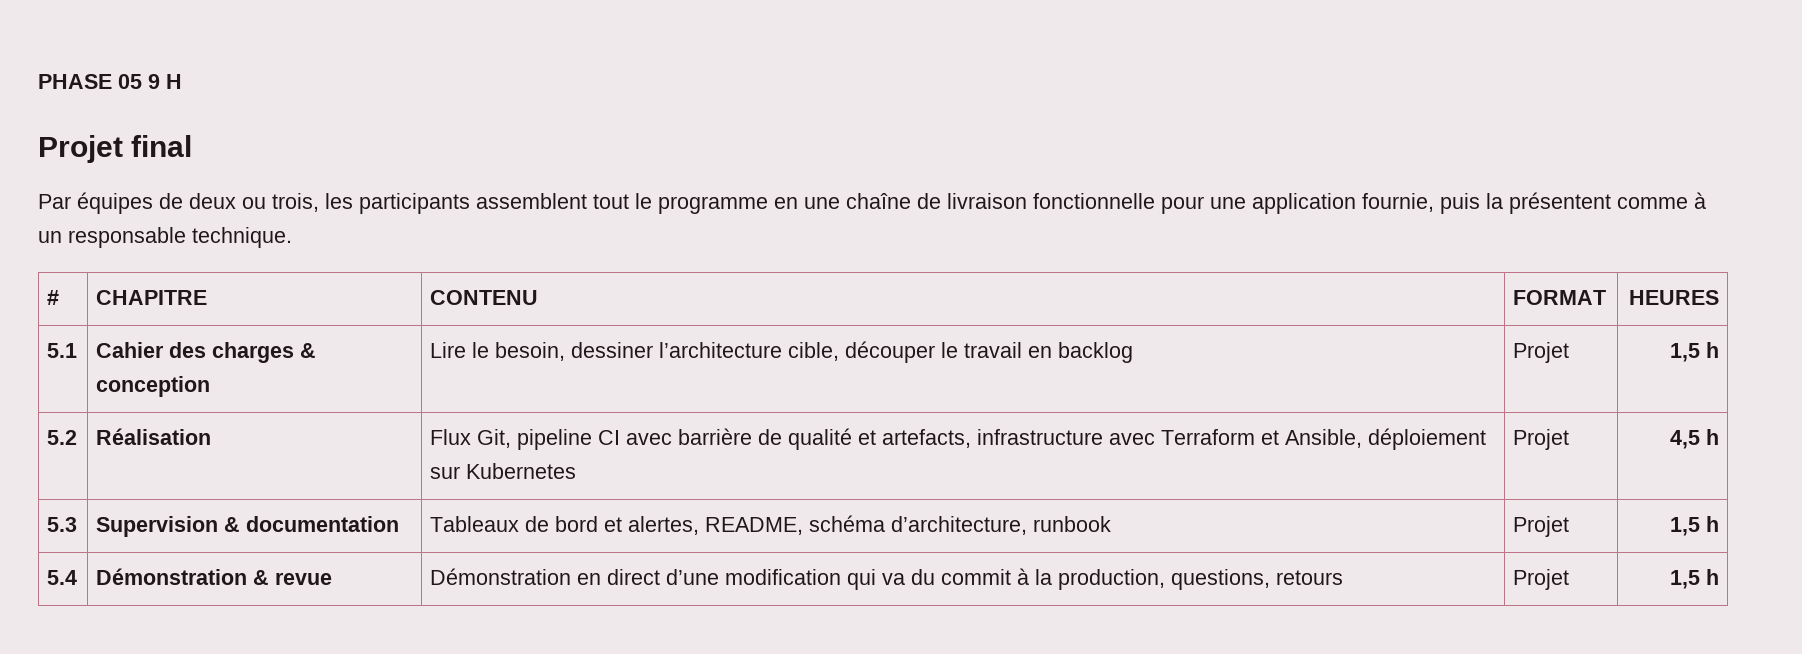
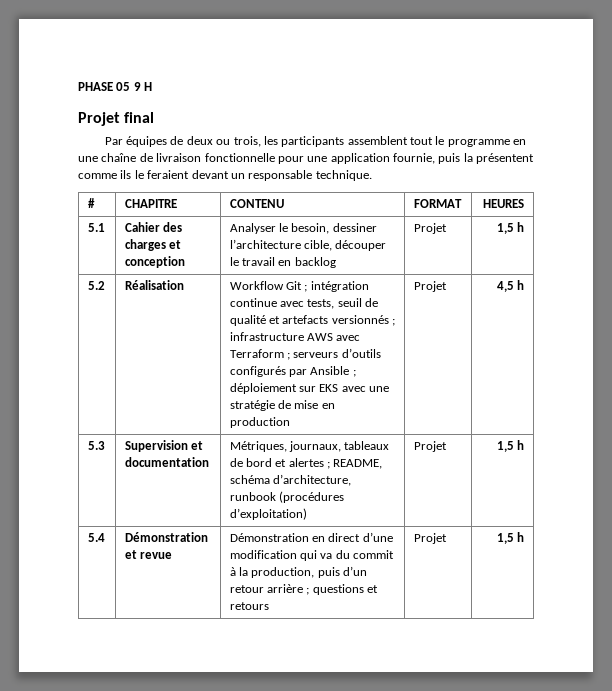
- Par équipes de deux ou trois, les participants assemblent tout le programme en une chaîne de livraison fonctionnelle pour une application fournie, puis la présentent comme à un responsable technique.
+ Par équipes de deux ou trois, les participants assemblent tout le programme en une chaîne de livraison fonctionnelle pour une application fournie, puis la présentent comme ils le feraient devant un responsable technique.
- 5.1 | Cahier des charges & conception | Lire le besoin, dessiner l’architecture cible, découper le travail en backlog | Projet | 1,5 h
+ 5.1 | Cahier des charges et conception | Analyser le besoin, dessiner l’architecture cible, découper le travail en backlog | Projet | 1,5 h
- 5.2 | Réalisation | Flux Git, pipeline CI avec barrière de qualité et artefacts, infrastructure avec Terraform et Ansible, déploiement sur Kubernetes | Projet | 4,5 h
+ 5.2 | Réalisation | Workflow Git ; intégration continue avec tests, seuil de qualité et artefacts versionnés ; infrastructure AWS avec Terraform ; serveurs d’outils configurés par Ansible ; déploiement sur EKS avec une stratégie de mise en production | Projet | 4,5 h
- 5.3 | Supervision & documentation | Tableaux de bord et alertes, README, schéma d’architecture, runbook | Projet | 1,5 h
+ 5.3 | Supervision et documentation | Métriques, journaux, tableaux de bord et alertes ; README, schéma d’architecture, runbook (procédures d’exploitation) | Projet | 1,5 h
- 5.4 | Démonstration & revue | Démonstration en direct d’une modification qui va du commit à la production, questions, retours | Projet | 1,5 h
+ 5.4 | Démonstration et revue | Démonstration en direct d’une modification qui va du commit à la production, puis d’un retour arrière ; questions et retours | Projet | 1,5 h

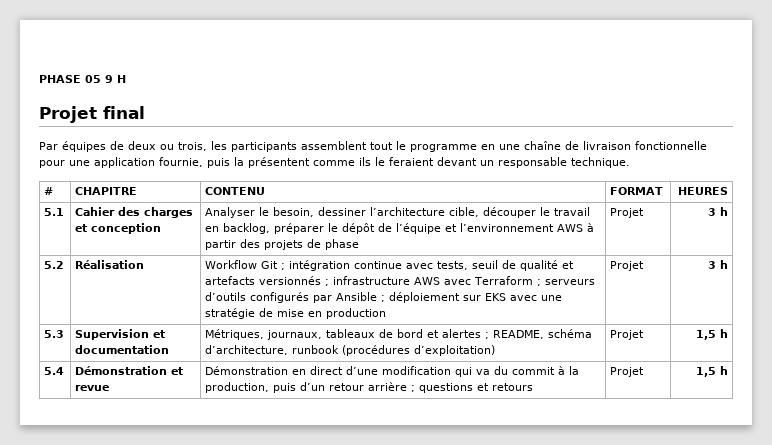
- 5.1 | Cahier des charges et conception | Analyser le besoin, dessiner l’architecture cible, découper le travail en backlog | Projet | 1,5 h
+ 5.1 | Cahier des charges et conception | Analyser le besoin, dessiner l’architecture cible, découper le travail en backlog, préparer le dépôt de l’équipe et l’environnement AWS à partir des projets de phase | Projet | 3 h
- 5.2 | Réalisation | Workflow Git ; intégration continue avec tests, seuil de qualité et artefacts versionnés ; infrastructure AWS avec Terraform ; serveurs d’outils configurés par Ansible ; déploiement sur EKS avec une stratégie de mise en production | Projet | 4,5 h
+ 5.2 | Réalisation | Workflow Git ; intégration continue avec tests, seuil de qualité et artefacts versionnés ; infrastructure AWS avec Terraform ; serveurs d’outils configurés par Ansible ; déploiement sur EKS avec une stratégie de mise en production | Projet | 3 h

